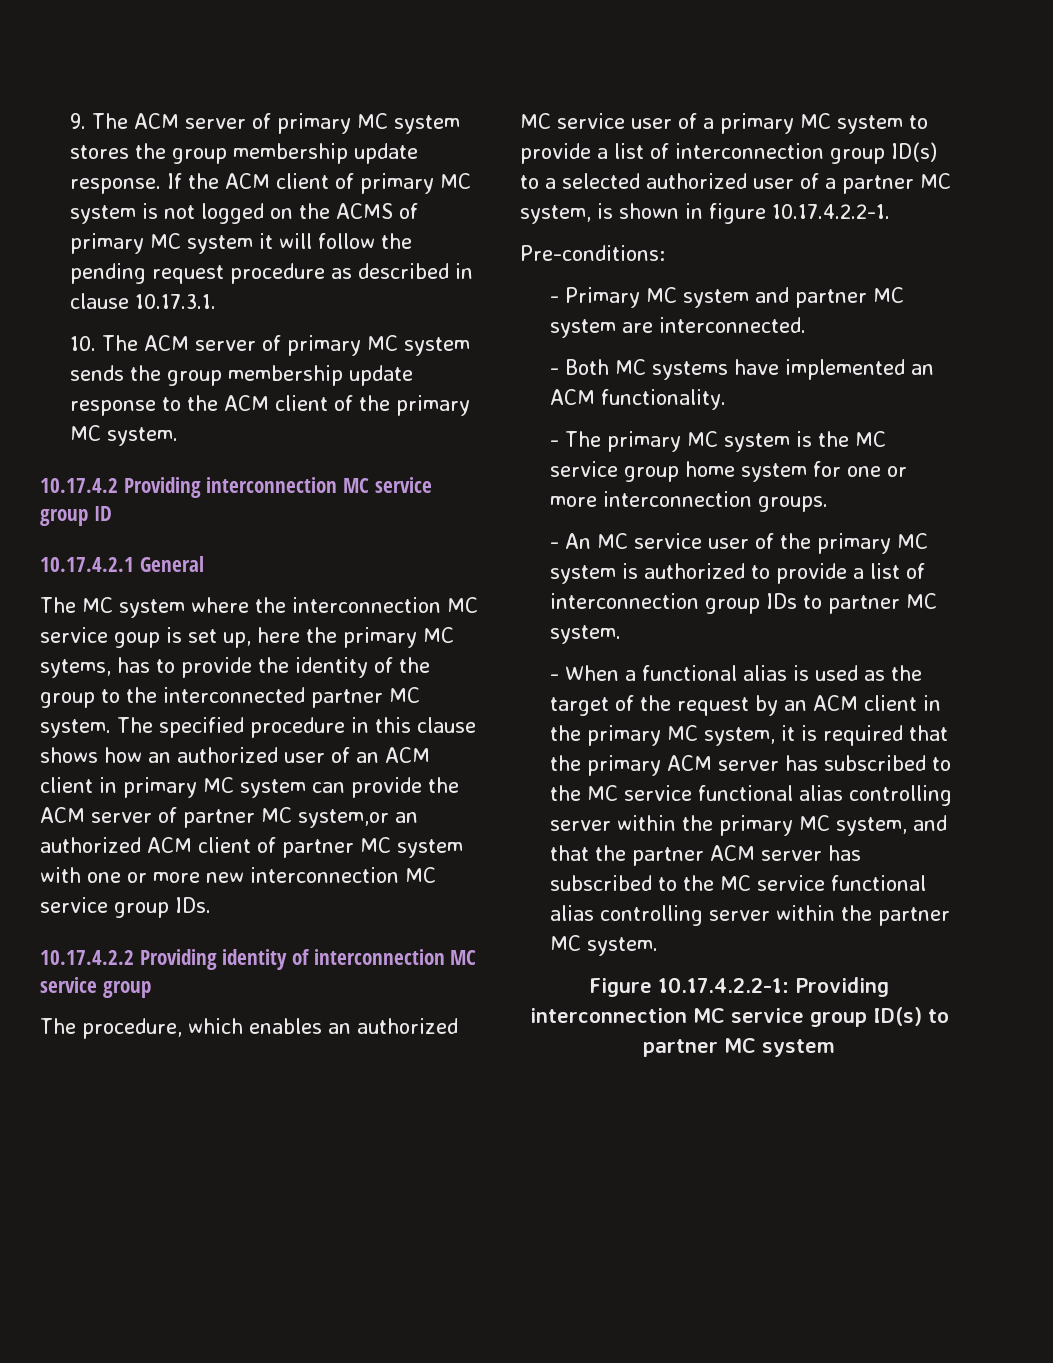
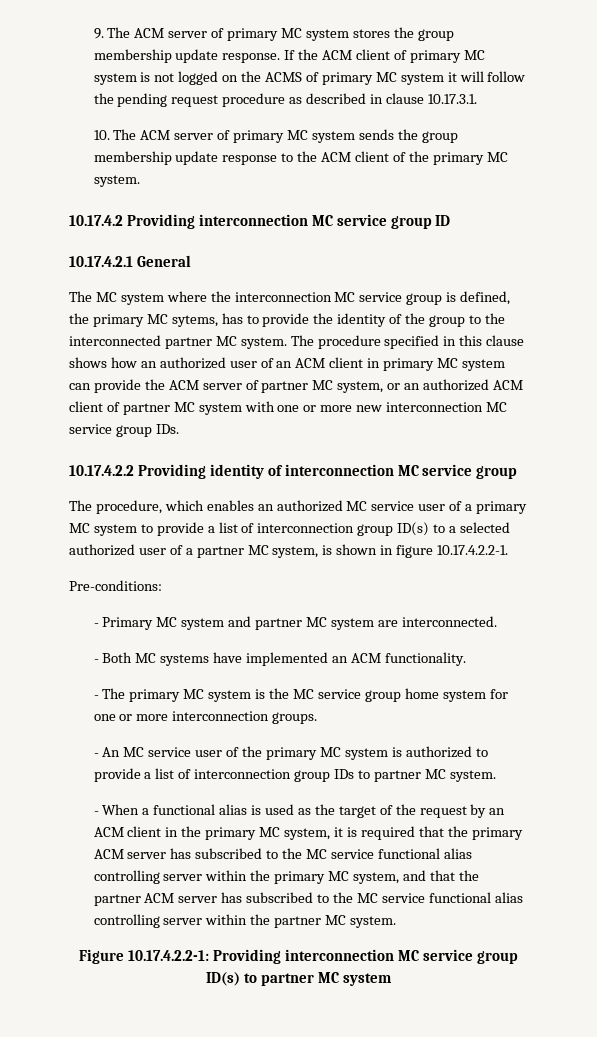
- The MC system where the interconnection MC service goup is set up, here the primary MC sytems, has to provide the identity of the group to the interconnected partner MC system.
+ The MC system where the interconnection MC service group is defined, the primary MC sytems, has to provide the identity of the group to the interconnected partner MC system.
- The specified procedure in this clause shows how an authorized user of an ACM client in primary MC system can provide the ACM server of partner MC system,or an authorized ACM client of partner MC system with one or more new interconnection MC service group IDs.
+ The procedure specified in this clause shows how an authorized user of an ACM client in primary MC system can provide the ACM server of partner MC system, or an authorized ACM client of partner MC system with one or more new interconnection MC service group IDs.

